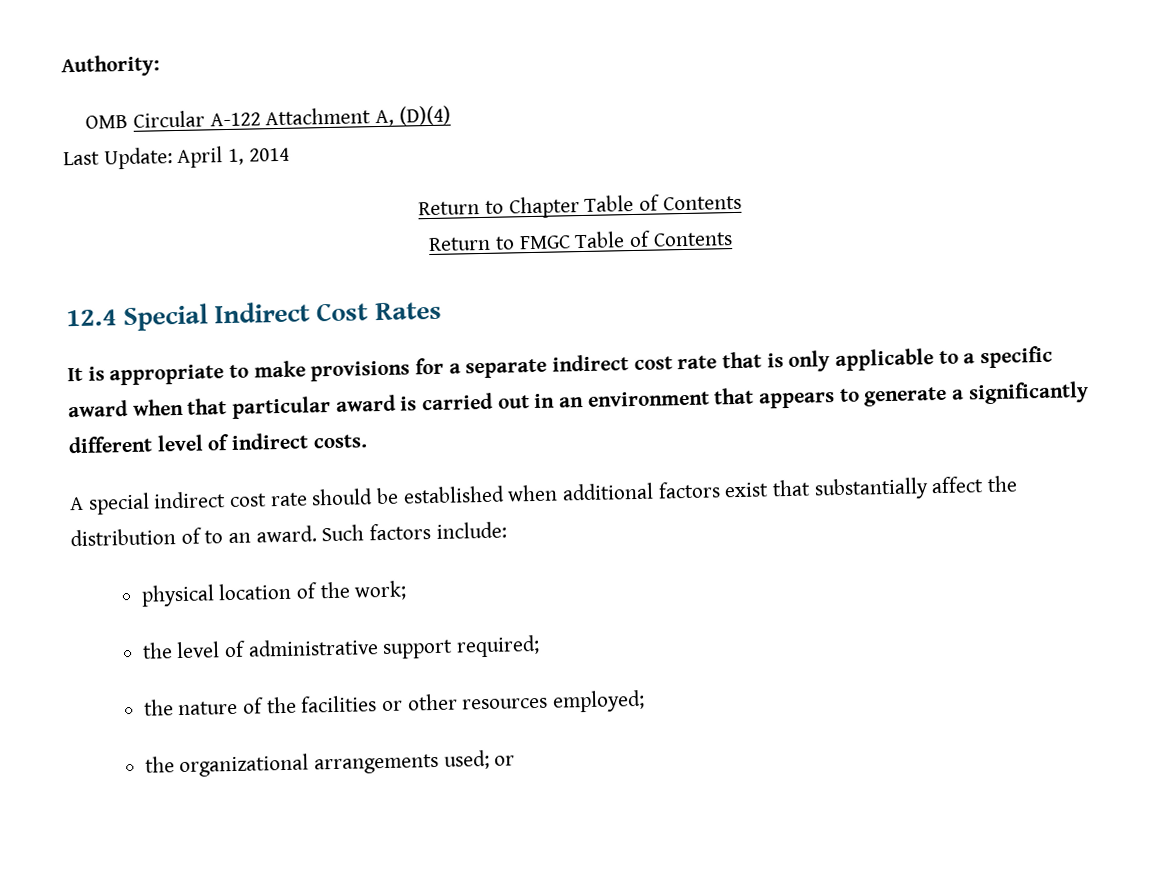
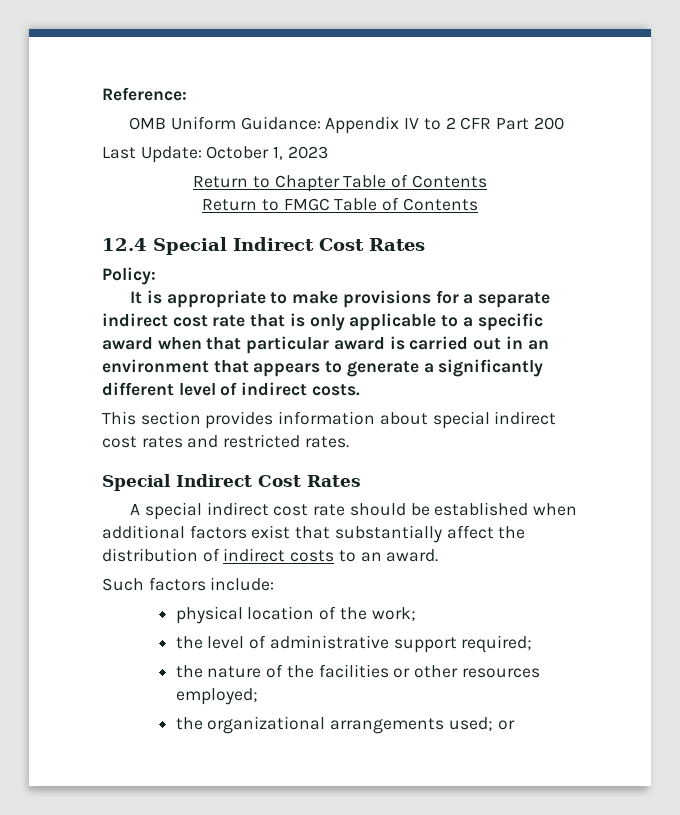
- Authority:
+ Reference:
- OMB Circular A-122 Attachment A, (D)(4)
+ OMB Uniform Guidance: Appendix IV to 2 CFR Part 200
- Last Update: April 1, 2014
+ Last Update: October 1, 2023
+ Policy:
+ This section provides information about special indirect cost rates and restricted rates.
+ Special Indirect Cost Rates
- A special indirect cost rate should be established when additional factors exist that substantially affect the distribution of to an award. Such factors include:
+ A special indirect cost rate should be established when additional factors exist that substantially affect the distribution of indirect costs to an award.
+ Such factors include:

